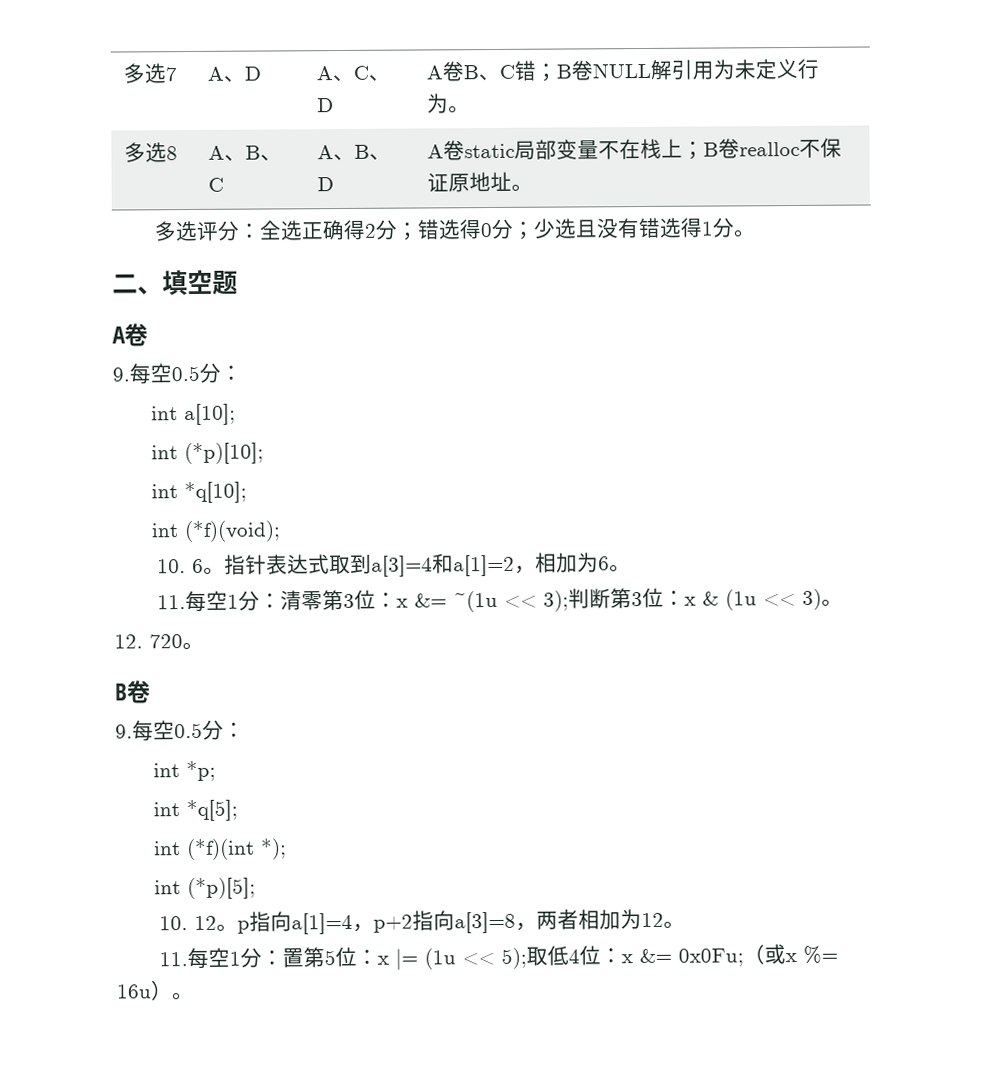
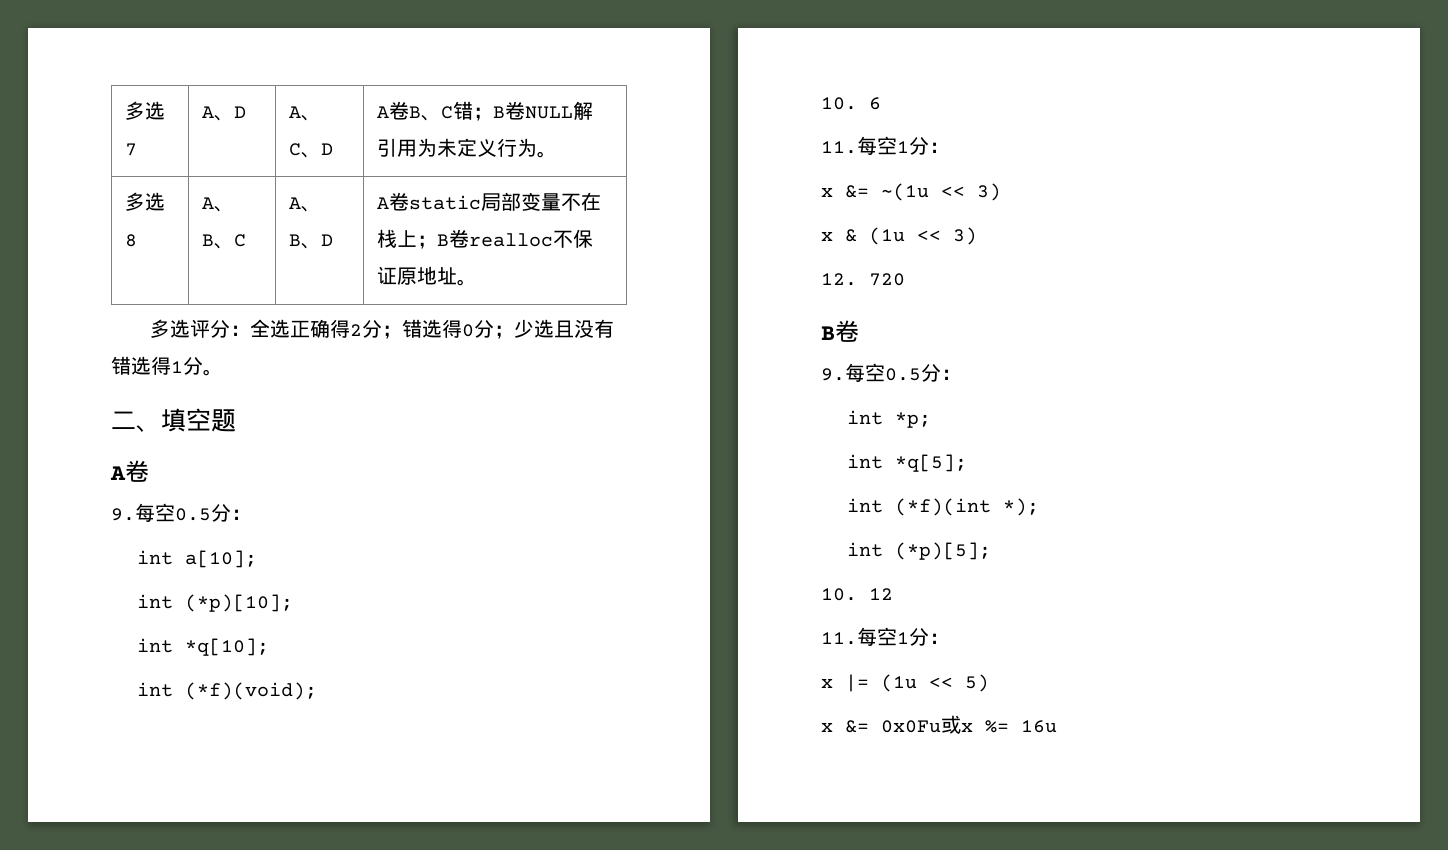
- 10. 6。指针表达式取到a[3]=4和a[1]=2，相加为6。
- 11.每空1分：清零第3位：x &= ~(1u << 3);判断第3位：x & (1u << 3)。
+ 10. 6
+ 11.每空1分：
+ x &= ~(1u << 3)
+ x & (1u << 3)
- 12. 720。
+ 12. 720
- 10. 12。p指向a[1]=4，p+2指向a[3]=8，两者相加为12。
- 11.每空1分：置第5位：x |= (1u << 5);取低4位：x &= 0x0Fu;（或x %= 16u）。
+ 10. 12
+ 11.每空1分：
+ x |= (1u << 5)
+ x &= 0x0Fu或x %= 16u

